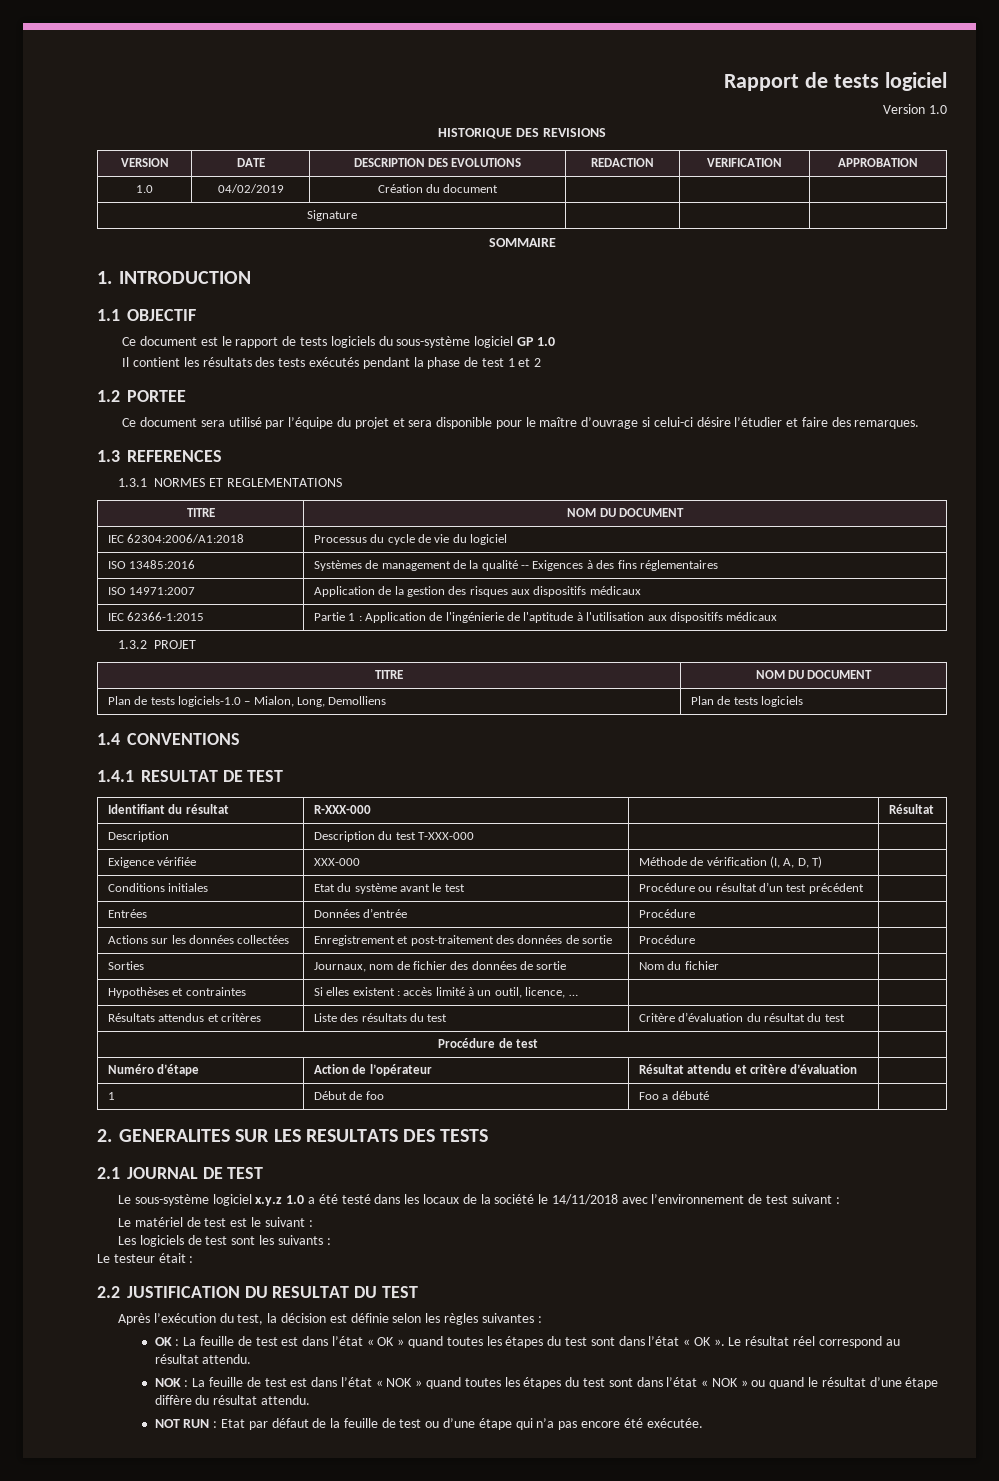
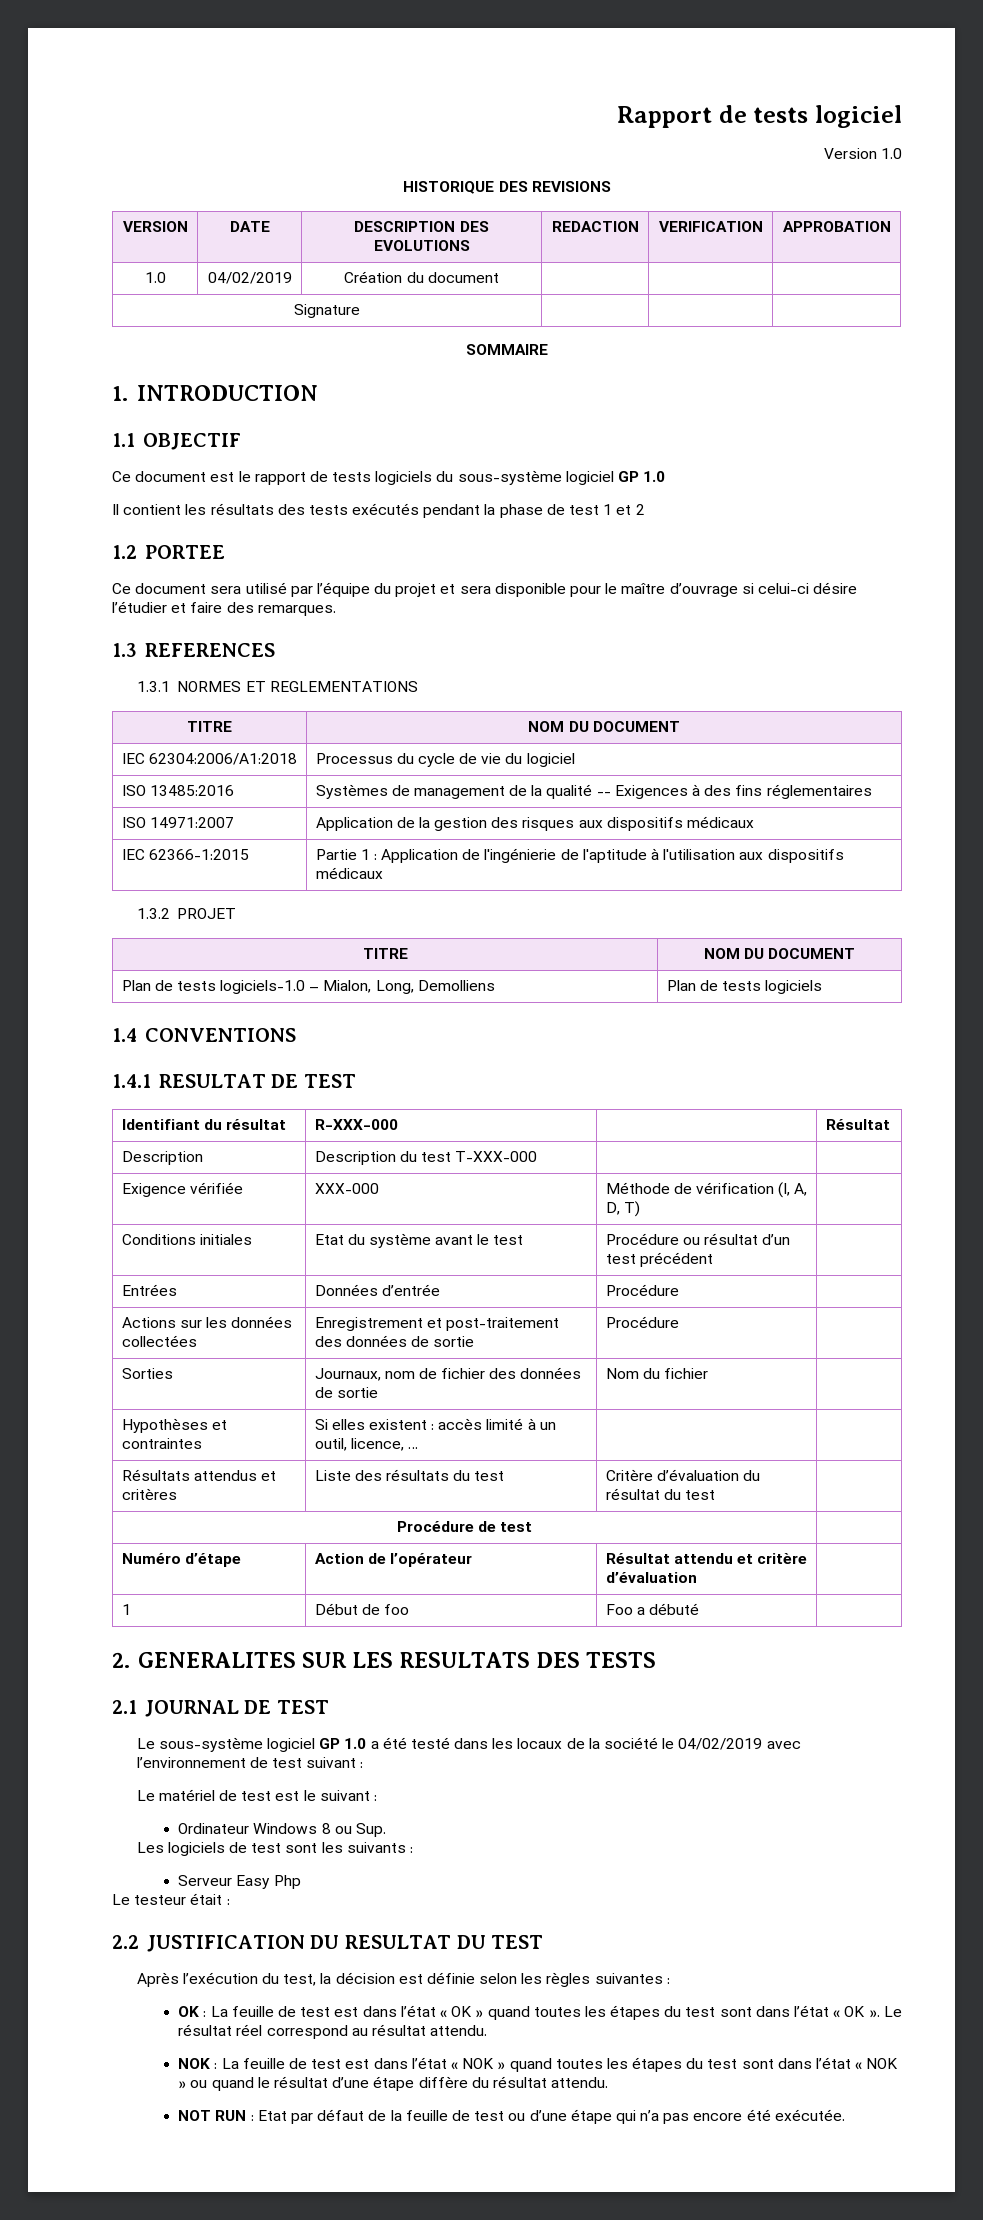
- Le sous-système logiciel x.y.z 1.0 a été testé dans les locaux de la société le 14/11/2018 avec l’environnement de test suivant :
+ Le sous-système logiciel GP 1.0 a été testé dans les locaux de la société le 04/02/2019 avec l’environnement de test suivant :
+ Ordinateur Windows 8 ou Sup.
+ Serveur Easy Php

